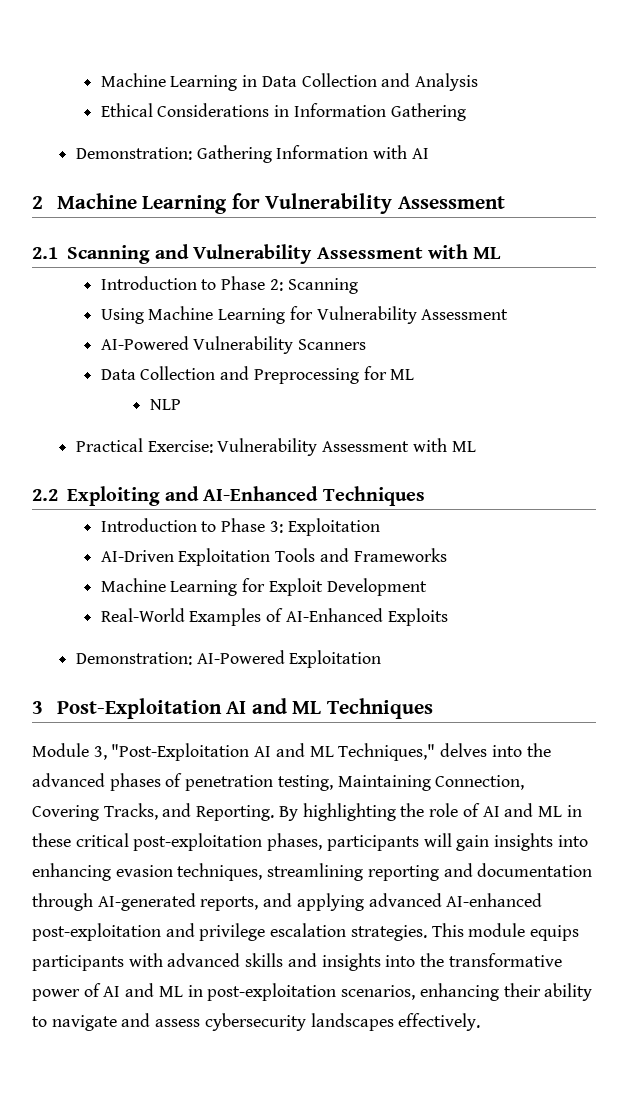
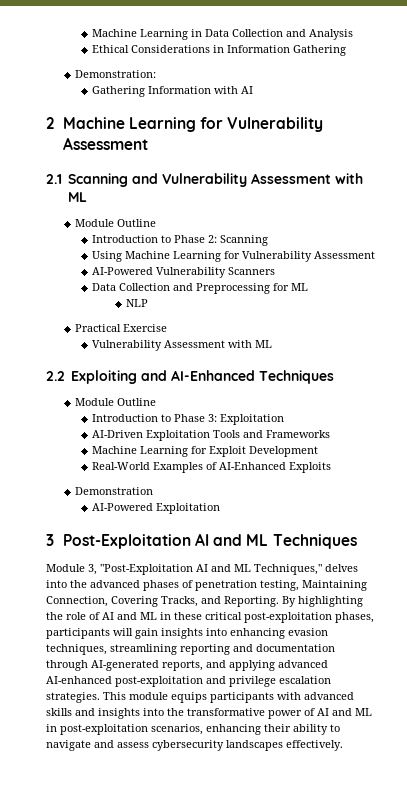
- Demonstration: Gathering Information with AI
+ Demonstration:
+ Gathering Information with AI
  2.1 Scanning and Vulnerability Assessment with ML
+ Module Outline
- Practical Exercise: Vulnerability Assessment with ML
+ Practical Exercise
+ Vulnerability Assessment with ML
  2.2 Exploiting and AI-Enhanced Techniques
+ Module Outline
- Demonstration: AI-Powered Exploitation
+ Demonstration
+ AI-Powered Exploitation

